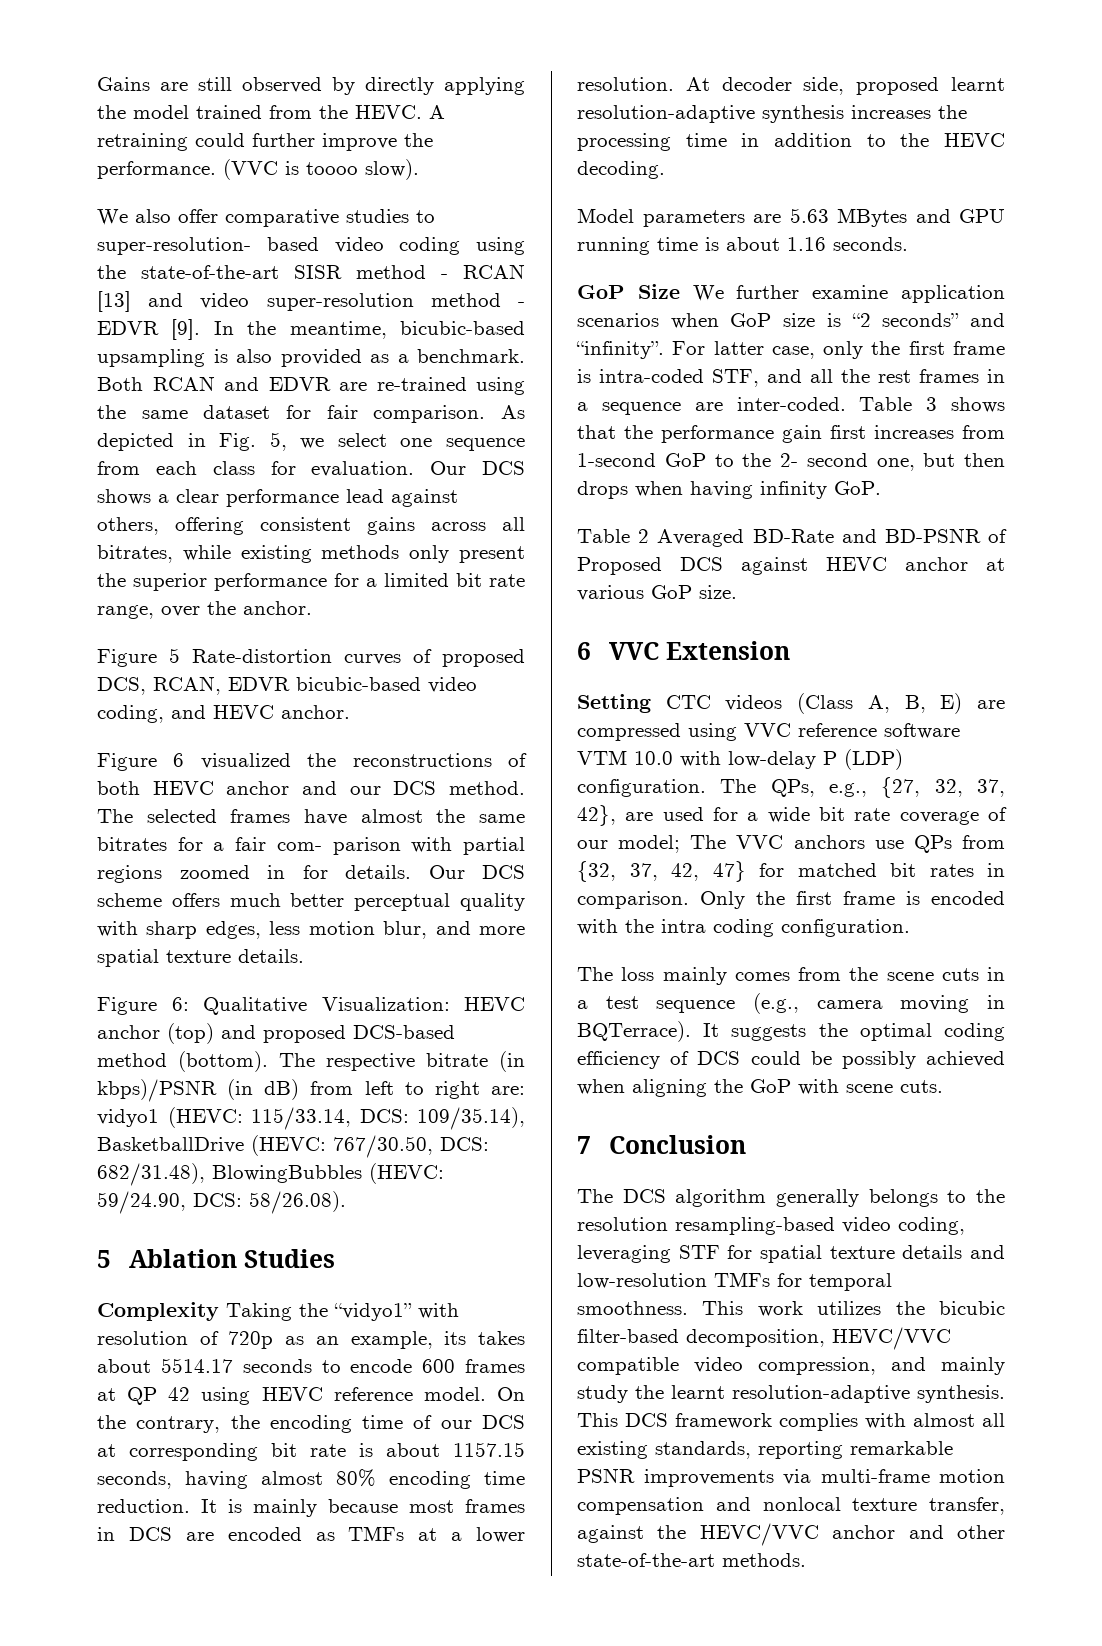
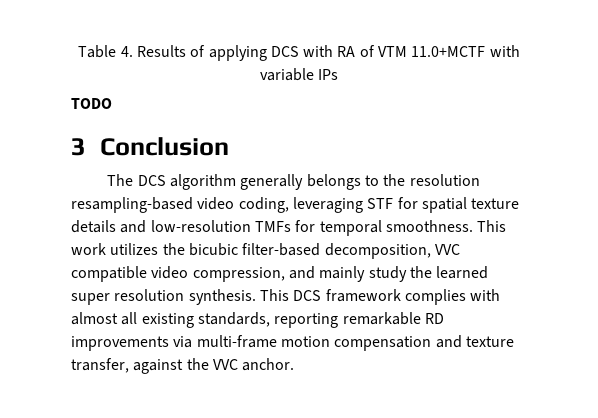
- Gains are still observed by directly applying the model trained from the HEVC. A retraining could further improve the performance. (VVC is toooo slow).
- We also offer comparative studies to super-resolution- based video coding using the state-of-the-art SISR method - RCAN [13] and video super-resolution method - EDVR [9]. In the meantime, bicubic-based upsampling is also provided as a benchmark. Both RCAN and EDVR are re-trained using the same dataset for fair comparison. As depicted in Fig. 5, we select one sequence from each class for evaluation. Our DCS shows a clear performance lead against others, offering consistent gains across all bitrates, while existing methods only present the superior performance for a limited bit rate range, over the anchor.
- Figure 5 Rate-distortion curves of proposed DCS, RCAN, EDVR bicubic-based video coding, and HEVC anchor.
- Figure 6 visualized the reconstructions of both HEVC anchor and our DCS method. The selected frames have almost the same bitrates for a fair com- parison with partial regions zoomed in for details. Our DCS scheme offers much better perceptual quality with sharp edges, less motion blur, and more spatial texture details.
- Figure 6: Qualitative Visualization: HEVC anchor (top) and proposed DCS-based method (bottom). The respective bitrate (in kbps)/PSNR (in dB) from left to right are: vidyo1 (HEVC: 115/33.14, DCS: 109/35.14), BasketballDrive (HEVC: 767/30.50, DCS: 682/31.48), BlowingBubbles (HEVC: 59/24.90, DCS: 58/26.08).
- 5 Ablation Studies
- Complexity Taking the “vidyo1” with resolution of 720p as an example, its takes about 5514.17 seconds to encode 600 frames at QP 42 using HEVC reference model. On the contrary, the encoding time of our DCS at corresponding bit rate is about 1157.15 seconds, having almost 80% encoding time reduction. It is mainly because most frames in DCS are encoded as TMFs at a lower resolution. At decoder side, proposed learnt resolution-adaptive synthesis increases the processing time in addition to the HEVC decoding.
- Model parameters are 5.63 MBytes and GPU running time is about 1.16 seconds.
- GoP Size We further examine application scenarios when GoP size is “2 seconds” and “infinity”. For latter case, only the first frame is intra-coded STF, and all the rest frames in a sequence are inter-coded. Table 3 shows that the performance gain first increases from 1-second GoP to the 2- second one, but then drops when having infinity GoP.
- Table 2 Averaged BD-Rate and BD-PSNR of Proposed DCS against HEVC anchor at various GoP size.
- 6 VVC Extension
- Setting CTC videos (Class A, B, E) are compressed using VVC reference software VTM 10.0 with low-delay P (LDP) configuration. The QPs, e.g., {27, 32, 37, 42}, are used for a wide bit rate coverage of our model; The VVC anchors use QPs from {32, 37, 42, 47} for matched bit rates in comparison. Only the first frame is encoded with the intra coding configuration.
- The loss mainly comes from the scene cuts in a test sequence (e.g., camera moving in BQTerrace). It suggests the optimal coding efficiency of DCS could be possibly achieved when aligning the GoP with scene cuts.
- 7 Conclusion
+ Table 4. Results of applying DCS with RA of VTM 11.0+MCTF with variable IPs
+ TODO
+ 3 Conclusion
- This work utilizes the bicubic filter-based decomposition, HEVC/VVC compatible video compression, and mainly study the learnt resolution-adaptive synthesis.
+ This work utilizes the bicubic filter-based decomposition, VVC compatible video compression, and mainly study the learned super resolution synthesis.
- This DCS framework complies with almost all existing standards, reporting remarkable PSNR improvements via multi-frame motion compensation and nonlocal texture transfer, against the HEVC/VVC anchor and other state-of-the-art methods.
+ This DCS framework complies with almost all existing standards, reporting remarkable RD improvements via multi-frame motion compensation and texture transfer, against the VVC anchor.

